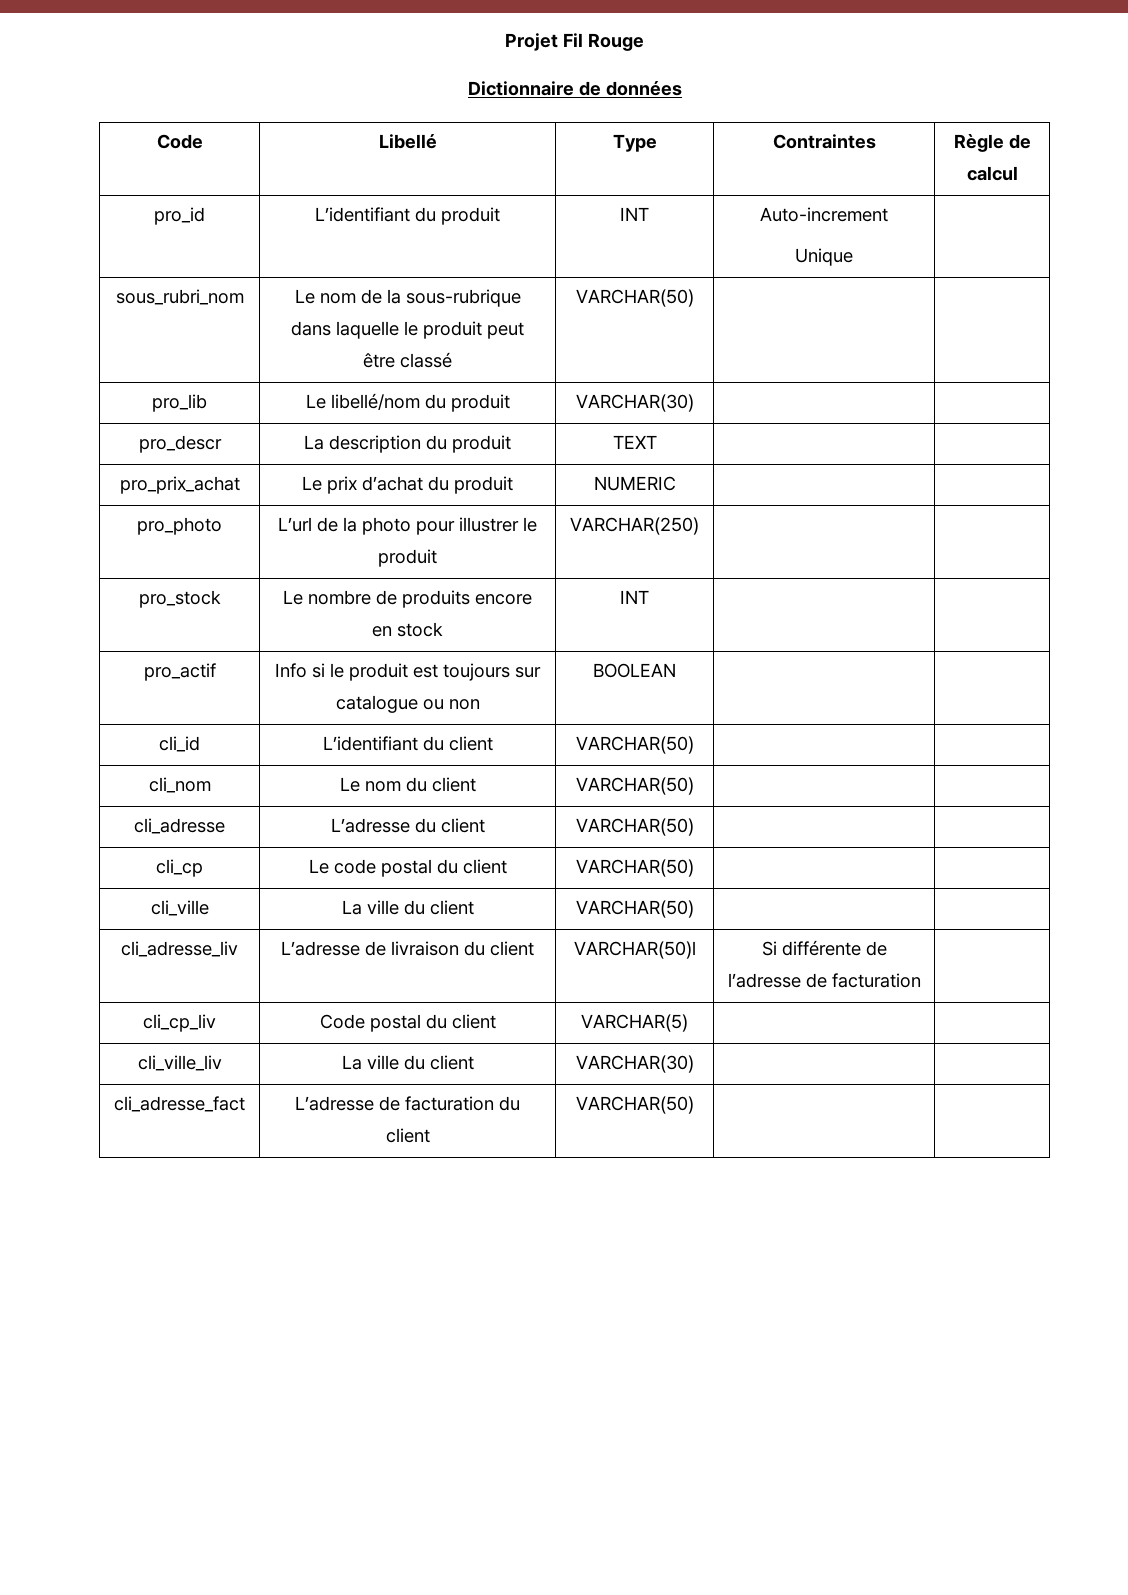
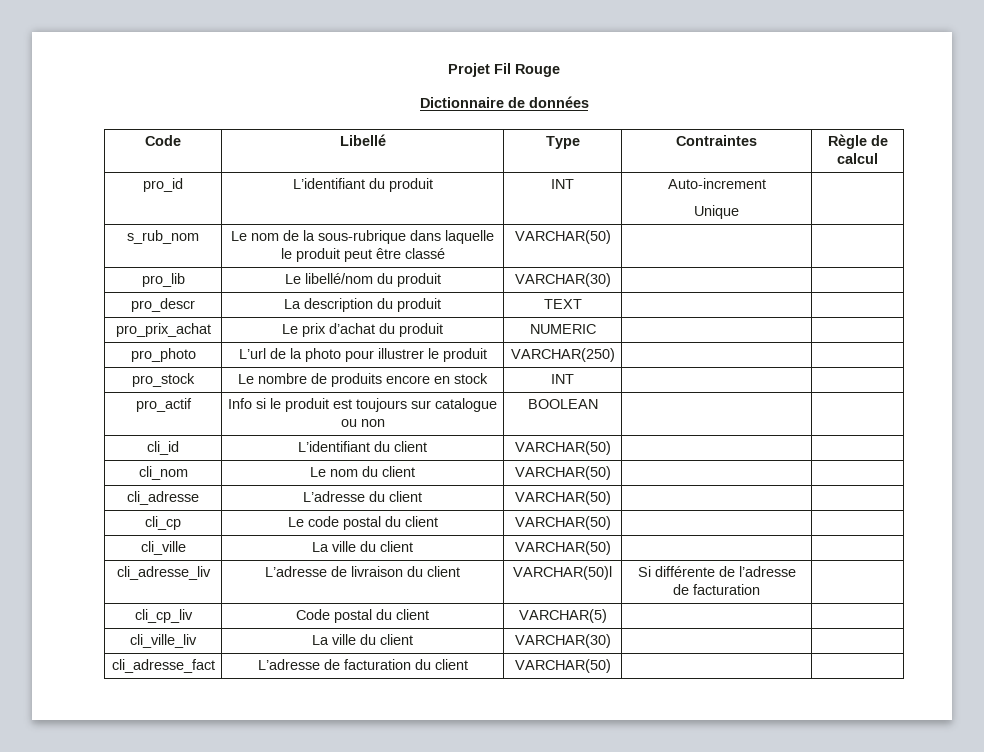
- sous_rubri_nom | Le nom de la sous-rubrique dans laquelle le produit peut être classé | VARCHAR(50) | |
+ s_rub_nom | Le nom de la sous-rubrique dans laquelle le produit peut être classé | VARCHAR(50) | |

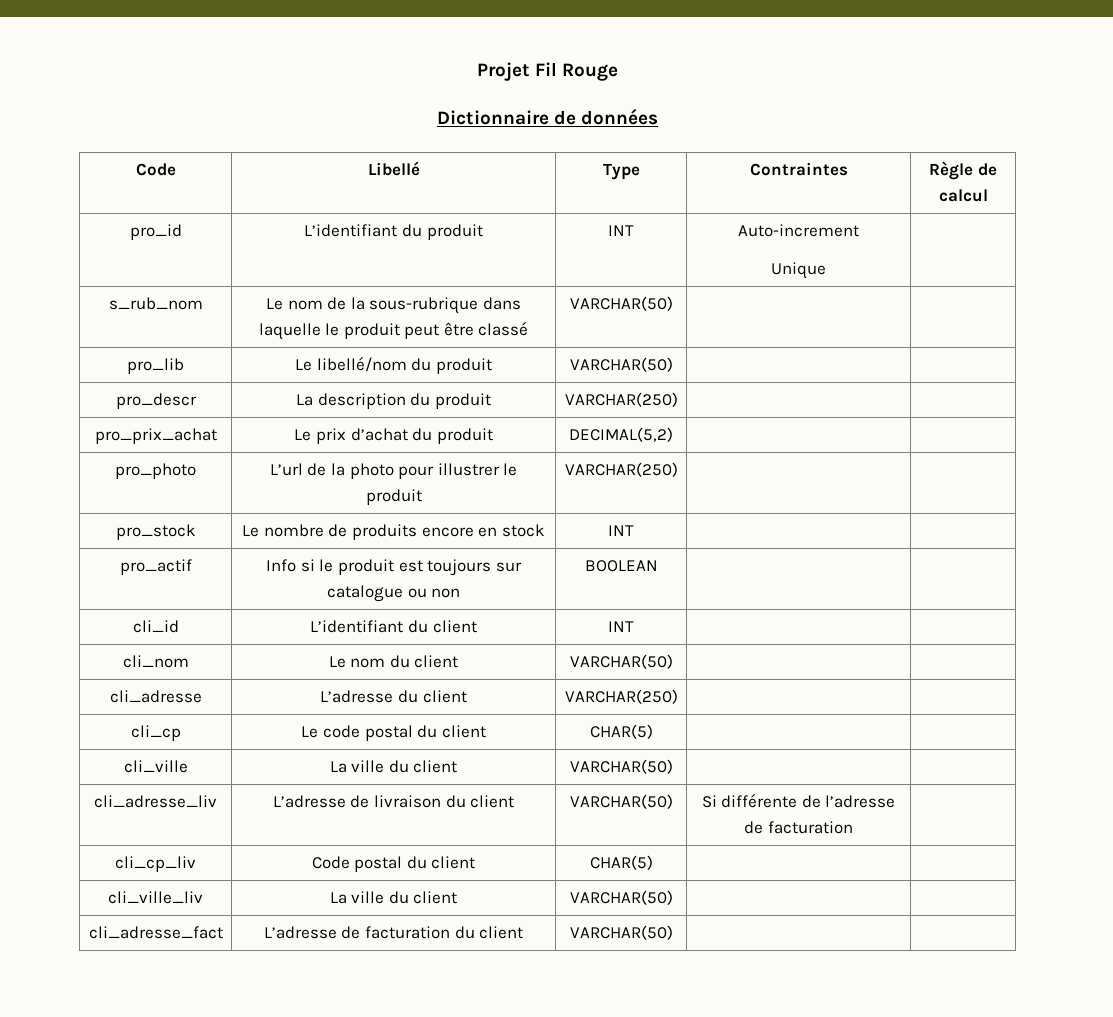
- pro_lib | Le libellé/nom du produit | VARCHAR(30) | |
+ pro_lib | Le libellé/nom du produit | VARCHAR(50) | |
- pro_descr | La description du produit | TEXT | |
+ pro_descr | La description du produit | VARCHAR(250) | |
- pro_prix_achat | Le prix d’achat du produit | NUMERIC | |
+ pro_prix_achat | Le prix d’achat du produit | DECIMAL(5,2) | |
- cli_id | L’identifiant du client | VARCHAR(50) | |
+ cli_id | L’identifiant du client | INT | |
- cli_adresse | L’adresse du client | VARCHAR(50) | |
+ cli_adresse | L’adresse du client | VARCHAR(250) | |
- cli_cp | Le code postal du client | VARCHAR(50) | |
+ cli_cp | Le code postal du client | CHAR(5) | |
- cli_adresse_liv | L’adresse de livraison du client | VARCHAR(50)l | Si différente de l’adresse de facturation |
+ cli_adresse_liv | L’adresse de livraison du client | VARCHAR(50) | Si différente de l’adresse de facturation |
- cli_cp_liv | Code postal du client | VARCHAR(5) | |
+ cli_cp_liv | Code postal du client | CHAR(5) | |
- cli_ville_liv | La ville du client | VARCHAR(30) | |
+ cli_ville_liv | La ville du client | VARCHAR(50) | |

